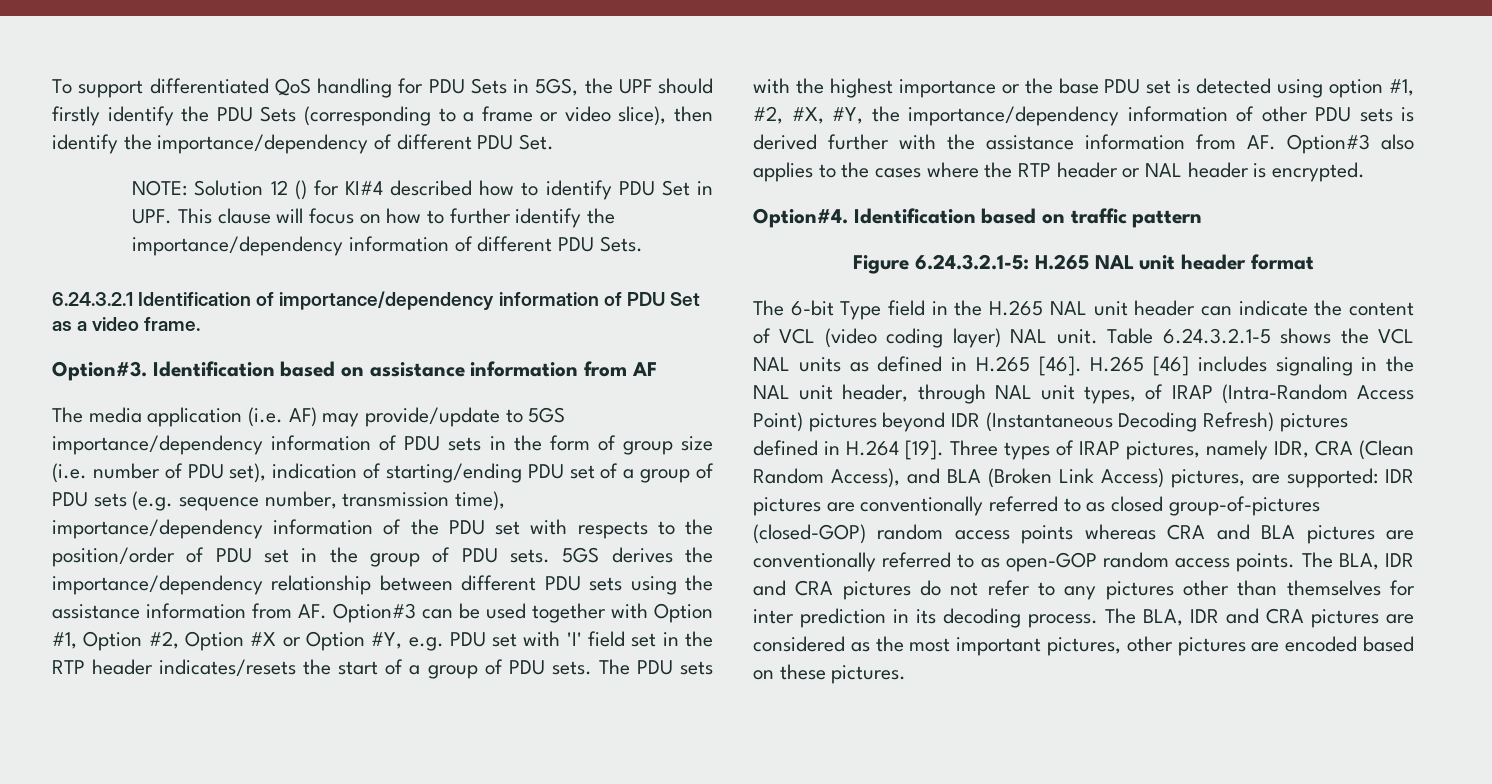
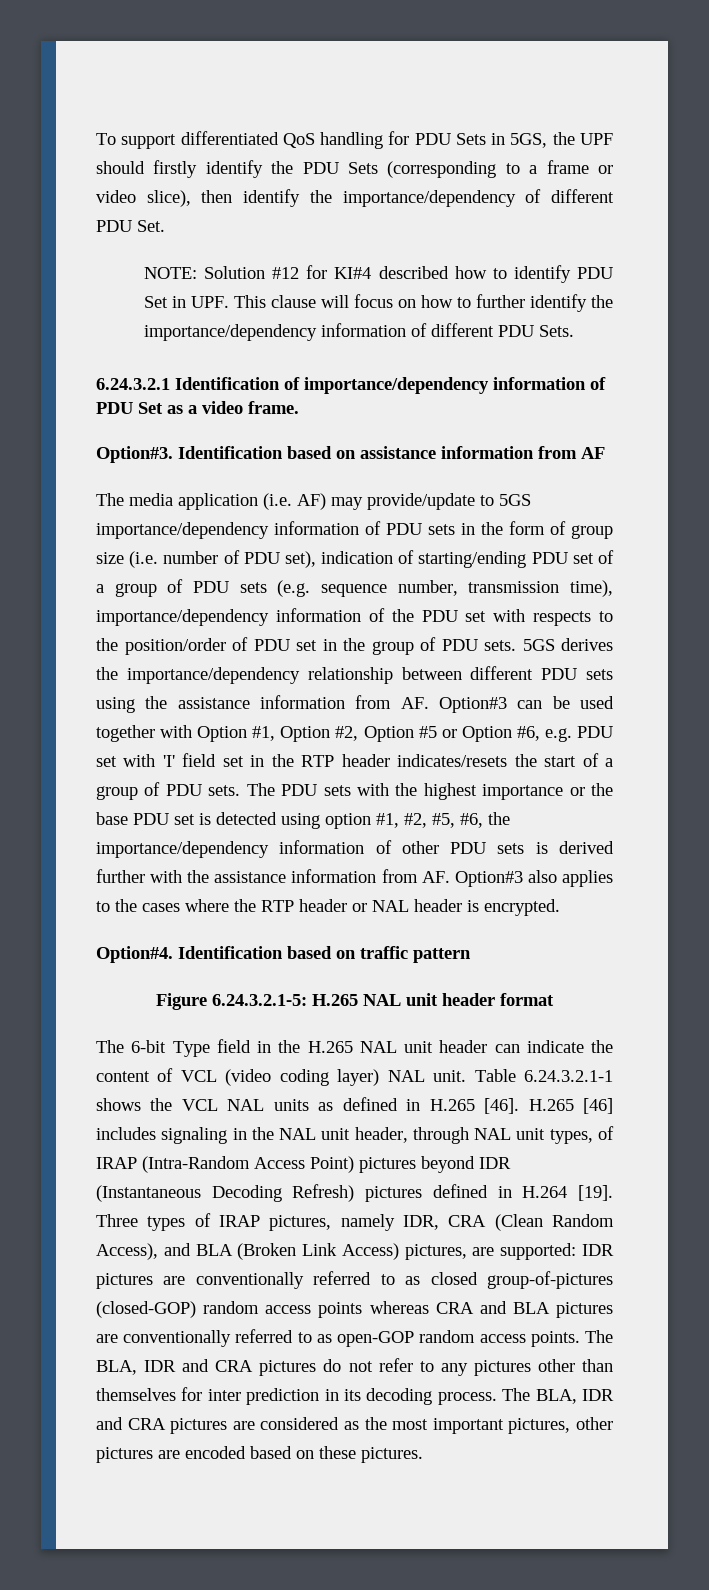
- NOTE: Solution 12 () for KI#4 described how to identify PDU Set in UPF. This clause will focus on how to further identify the importance/dependency information of different PDU Sets.
+ NOTE: Solution #12 for KI#4 described how to identify PDU Set in UPF. This clause will focus on how to further identify the importance/dependency information of different PDU Sets.
- 5GS derives the importance/dependency relationship between different PDU sets using the assistance information from AF. Option#3 can be used together with Option #1, Option #2, Option #X or Option #Y, e.g. PDU set with 'I' field set in the RTP header indicates/resets the start of a group of PDU sets.
+ 5GS derives the importance/dependency relationship between different PDU sets using the assistance information from AF. Option#3 can be used together with Option #1, Option #2, Option #5 or Option #6, e.g. PDU set with 'I' field set in the RTP header indicates/resets the start of a group of PDU sets.
- The PDU sets with the highest importance or the base PDU set is detected using option #1, #2, #X, #Y, the importance/dependency information of other PDU sets is derived further with the assistance information from AF. Option#3 also applies to the cases where the RTP header or NAL header is encrypted.
+ The PDU sets with the highest importance or the base PDU set is detected using option #1, #2, #5, #6, the importance/dependency information of other PDU sets is derived further with the assistance information from AF. Option#3 also applies to the cases where the RTP header or NAL header is encrypted.
- Table 6.24.3.2.1-5 shows the VCL NAL units as defined in H.265 [46].
+ Table 6.24.3.2.1-1 shows the VCL NAL units as defined in H.265 [46].

